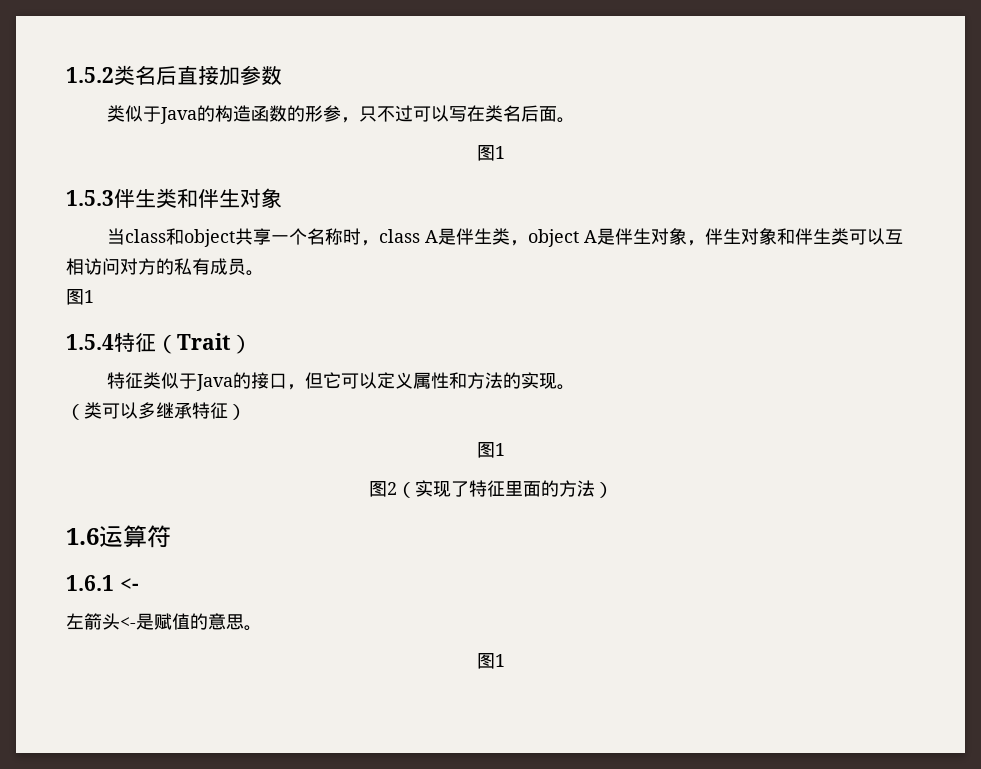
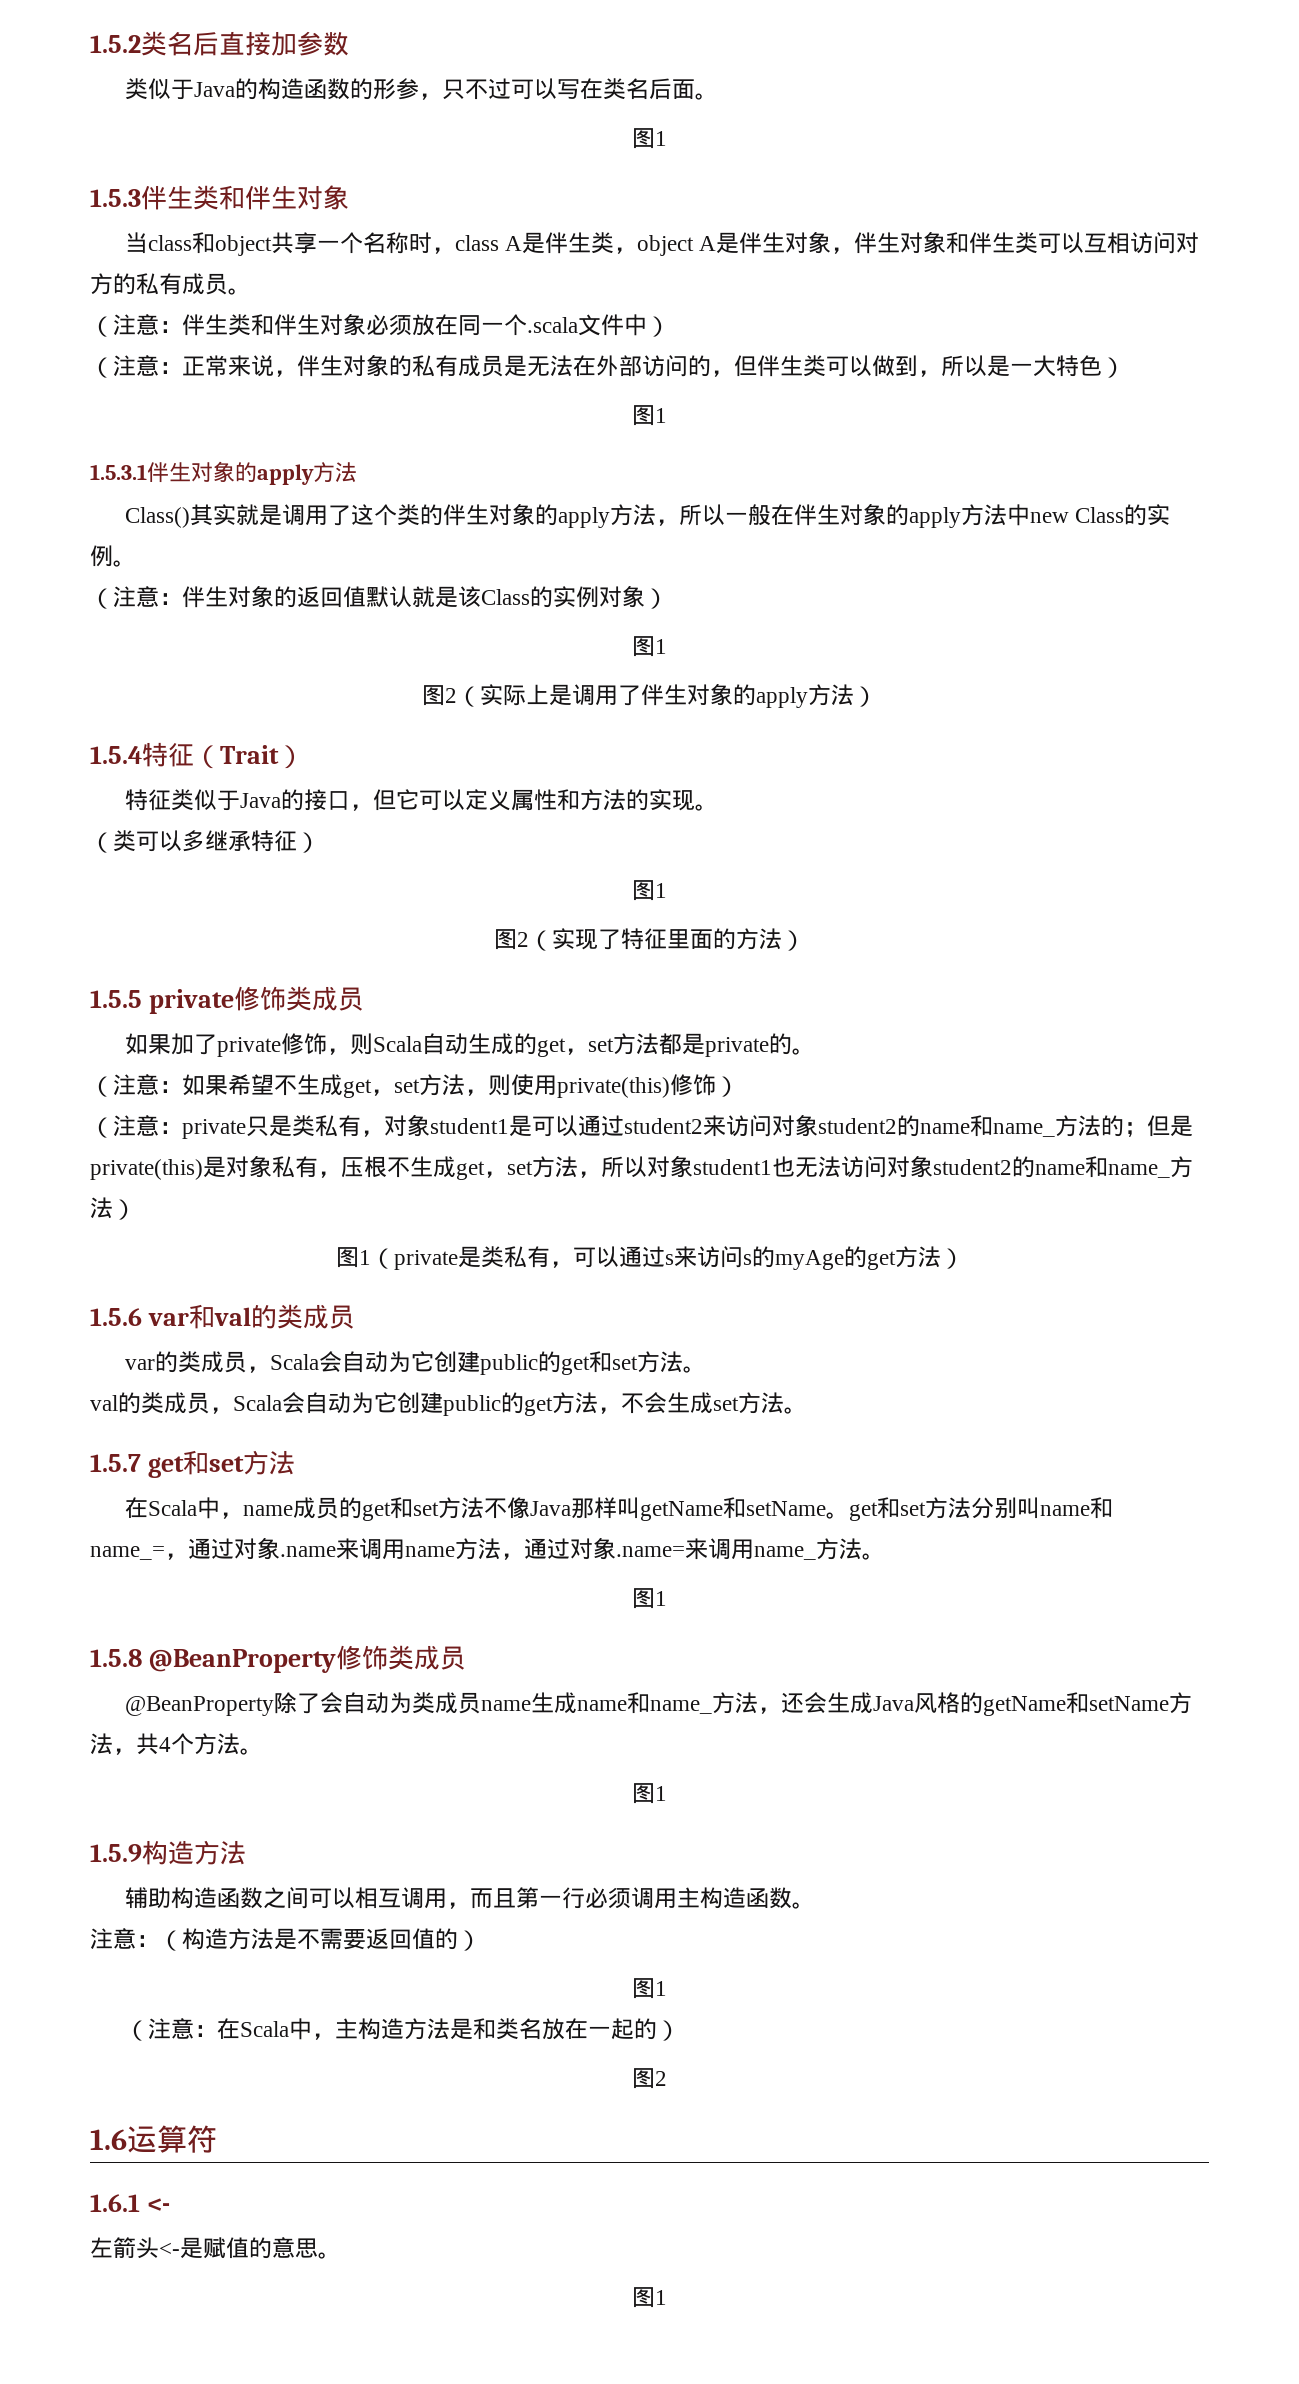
  当class和object共享一个名称时，class A是伴生类，object A是伴生对象，伴生对象和伴生类可以互相访问对方的私有成员。
+ （注意：伴生类和伴生对象必须放在同一个.scala文件中）
+ （注意：正常来说，伴生对象的私有成员是无法在外部访问的，但伴生类可以做到，所以是一大特色）
  图1
+ 1.5.3.1伴生对象的apply方法
+ Class()其实就是调用了这个类的伴生对象的apply方法，所以一般在伴生对象的apply方法中new Class的实例。
+ （注意：伴生对象的返回值默认就是该Class的实例对象）
+ 图1
+ 图2（实际上是调用了伴生对象的apply方法）
+ 1.5.5 private修饰类成员
+ 如果加了private修饰，则Scala自动生成的get，set方法都是private的。
+ （注意：如果希望不生成get，set方法，则使用private(this)修饰）
+ （注意：private只是类私有，对象student1是可以通过student2来访问对象student2的name和name_方法的；但是private(this)是对象私有，压根不生成get，set方法，所以对象student1也无法访问对象student2的name和name_方法）
+ 图1（private是类私有，可以通过s来访问s的myAge的get方法）
+ 1.5.6 var和val的类成员
+ var的类成员，Scala会自动为它创建public的get和set方法。
+ val的类成员，Scala会自动为它创建public的get方法，不会生成set方法。
+ 1.5.7 get和set方法
+ 在Scala中，name成员的get和set方法不像Java那样叫getName和setName。get和set方法分别叫name和name_=，通过对象.name来调用name方法，通过对象.name=来调用name_方法。
+ 图1
+ 1.5.8 @BeanProperty修饰类成员
+ @BeanProperty除了会自动为类成员name生成name和name_方法，还会生成Java风格的getName和setName方法，共4个方法。
+ 图1
+ 1.5.9构造方法
+ 辅助构造函数之间可以相互调用，而且第一行必须调用主构造函数。
+ 注意：（构造方法是不需要返回值的）
+ 图1
+ （注意：在Scala中，主构造方法是和类名放在一起的）
+ 图2

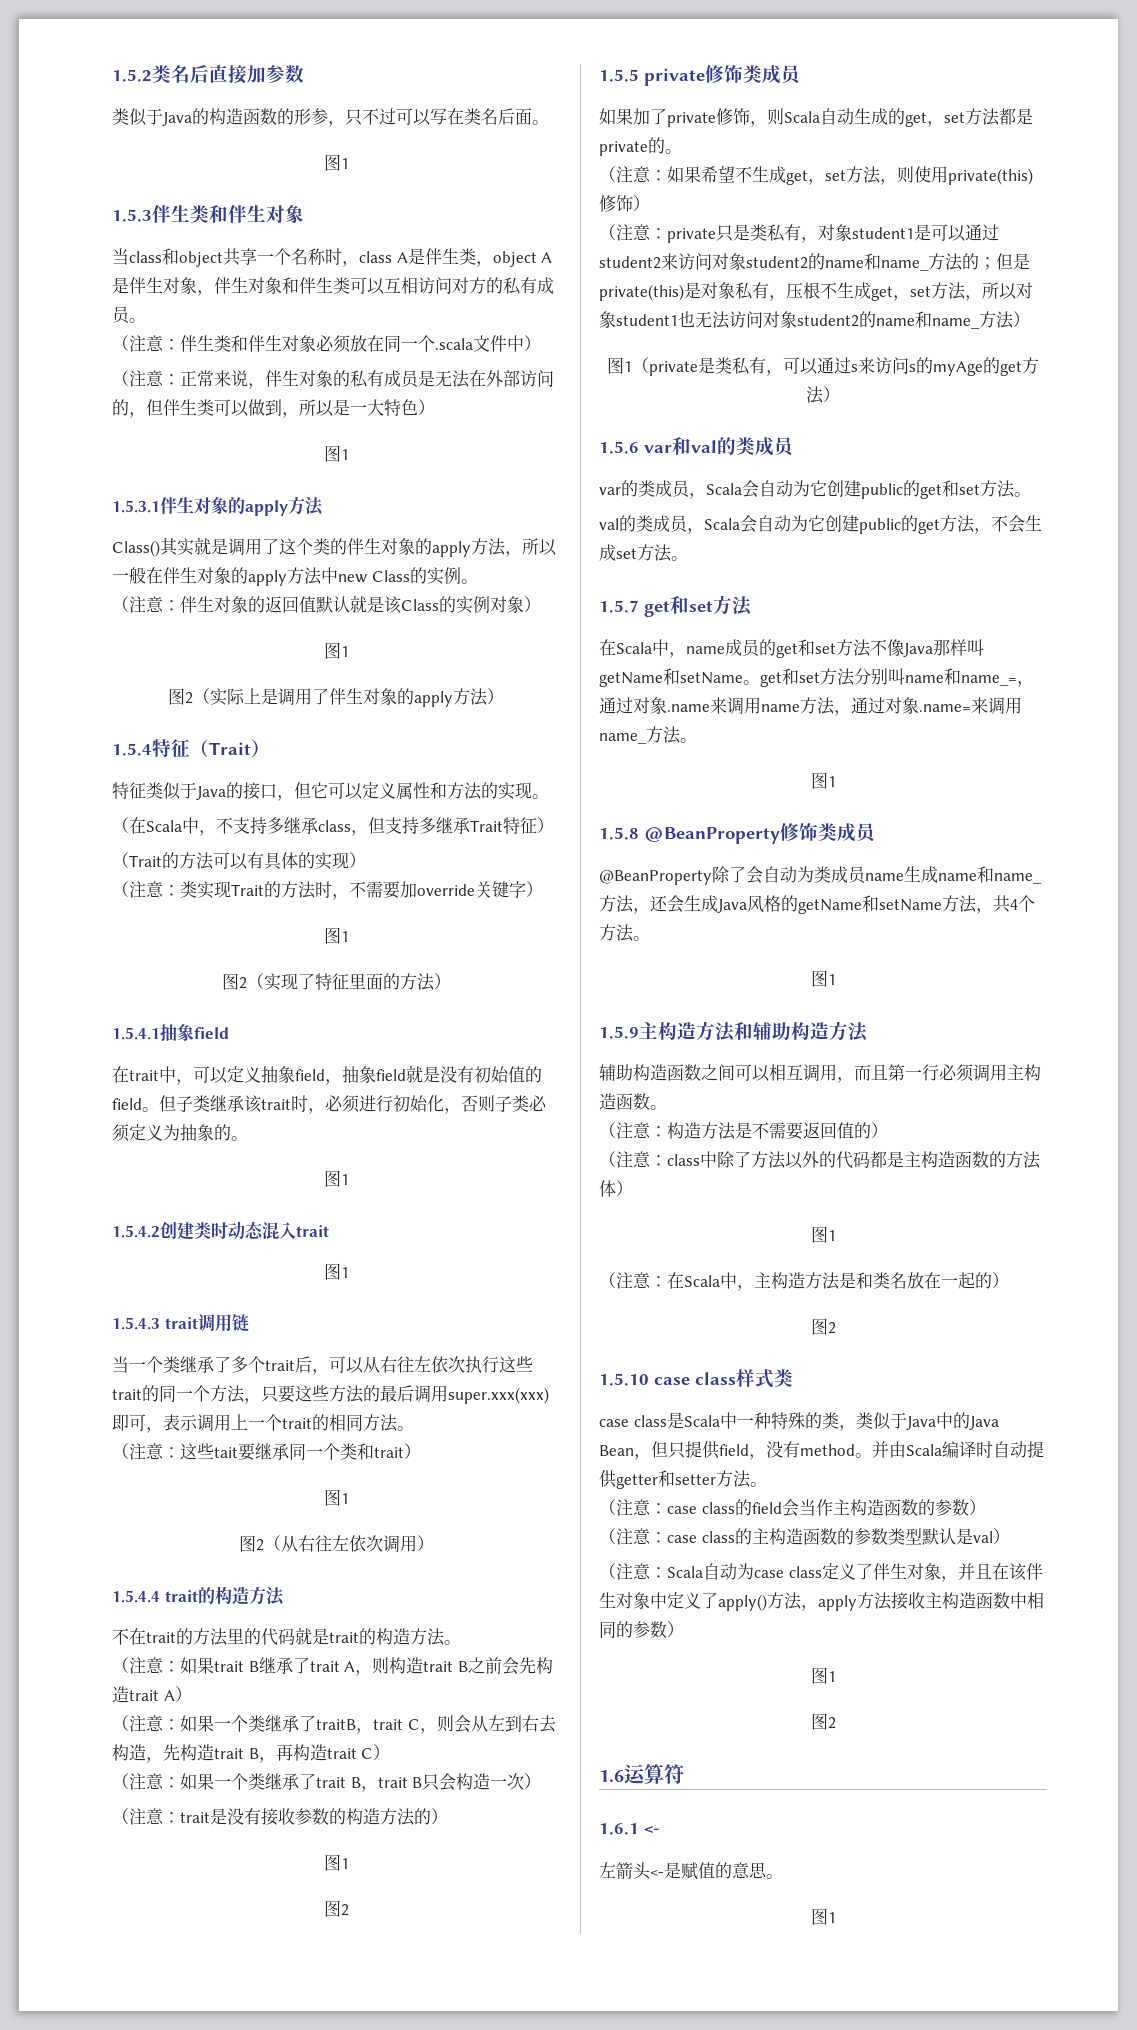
- （类可以多继承特征）
+ （在Scala中，不支持多继承class，但支持多继承Trait特征）
+ （Trait的方法可以有具体的实现）
+ （注意：类实现Trait的方法时，不需要加override关键字）
+ 1.5.4.1抽象field
+ 在trait中，可以定义抽象field，抽象field就是没有初始值的field。但子类继承该trait时，必须进行初始化，否则子类必须定义为抽象的。
+ 图1
+ 1.5.4.2创建类时动态混入trait
+ 图1
+ 1.5.4.3 trait调用链
+ 当一个类继承了多个trait后，可以从右往左依次执行这些trait的同一个方法，只要这些方法的最后调用super.xxx(xxx)即可，表示调用上一个trait的相同方法。
+ （注意：这些tait要继承同一个类和trait）
+ 图1
+ 图2（从右往左依次调用）
+ 1.5.4.4 trait的构造方法
+ 不在trait的方法里的代码就是trait的构造方法。
+ （注意：如果trait B继承了trait A，则构造trait B之前会先构造trait A）
+ （注意：如果一个类继承了traitB，trait C，则会从左到右去构造，先构造trait B，再构造trait C）
+ （注意：如果一个类继承了trait B，trait B只会构造一次）
+ （注意：trait是没有接收参数的构造方法的）
+ 图1
+ 图2
- 1.5.9构造方法
+ 1.5.9主构造方法和辅助构造方法
- 注意：（构造方法是不需要返回值的）
+ （注意：构造方法是不需要返回值的）
+ （注意：class中除了方法以外的代码都是主构造函数的方法体）
+ 1.5.10 case class样式类
+ case class是Scala中一种特殊的类，类似于Java中的Java Bean，但只提供field，没有method。并由Scala编译时自动提供getter和setter方法。
+ （注意：case class的field会当作主构造函数的参数）
+ （注意：case class的主构造函数的参数类型默认是val）
+ （注意：Scala自动为case class定义了伴生对象，并且在该伴生对象中定义了apply()方法，apply方法接收主构造函数中相同的参数）
+ 图1
+ 图2

